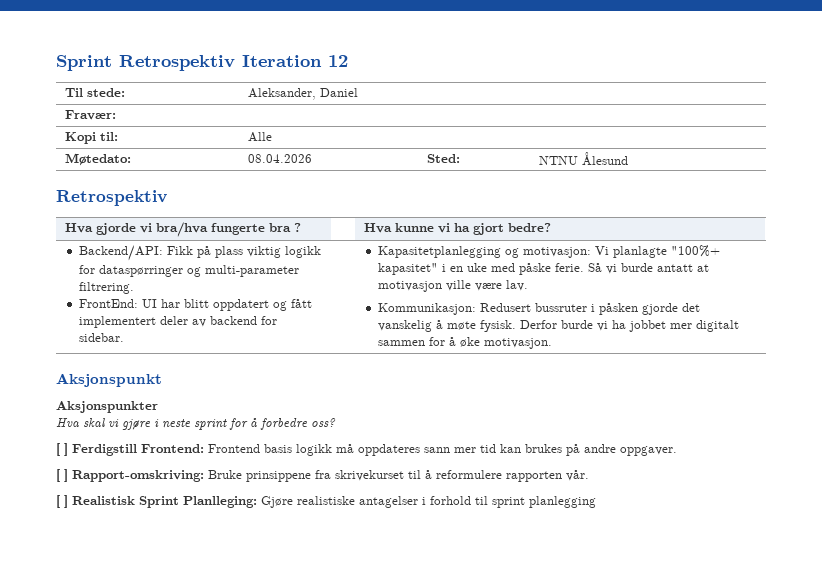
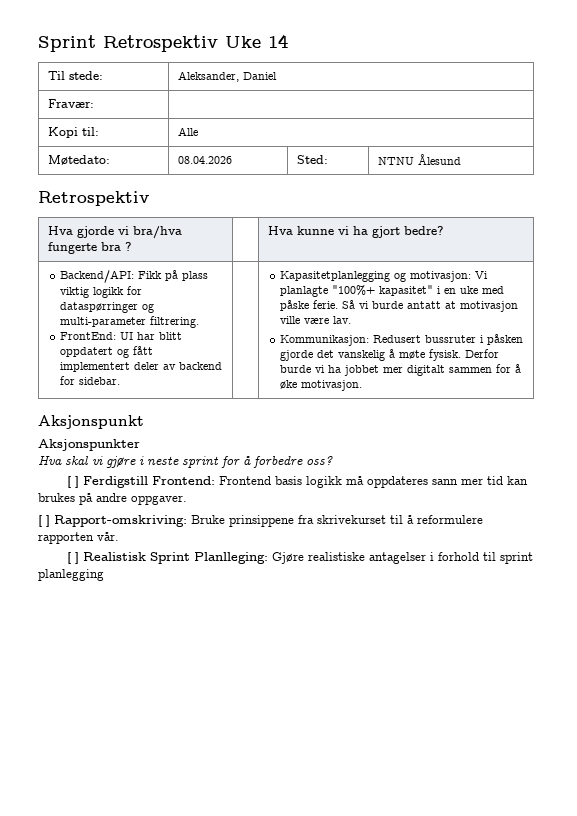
- Sprint Retrospektiv Iteration 12
+ Sprint Retrospektiv Uke 14

